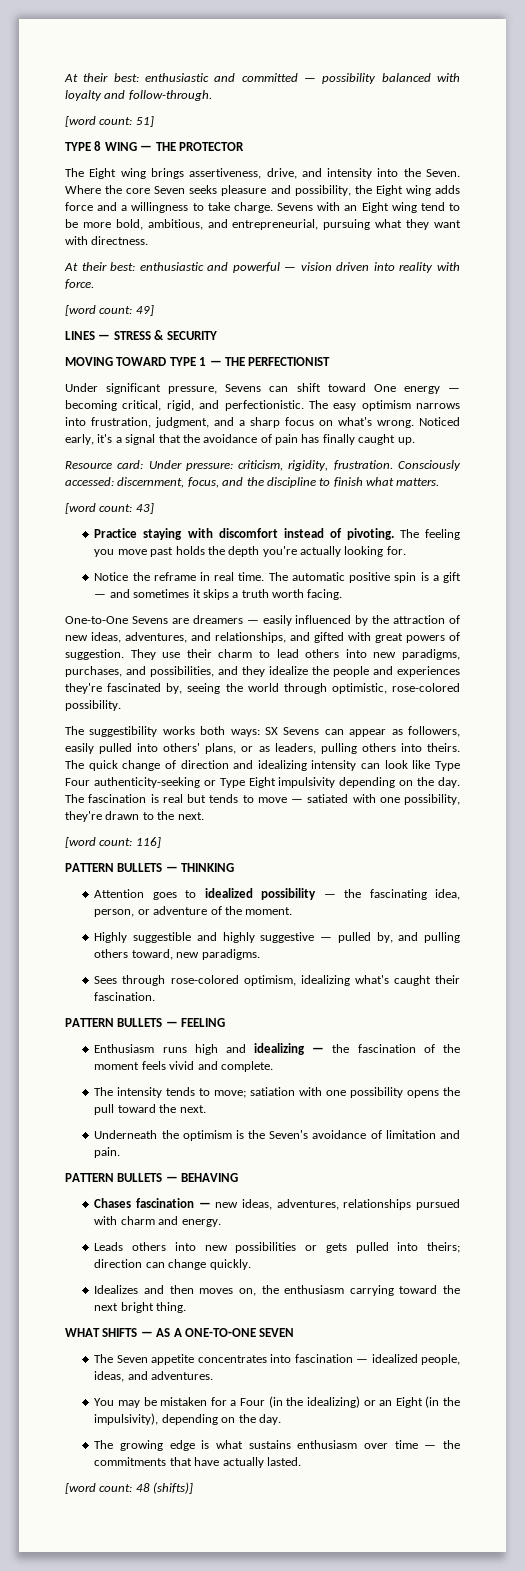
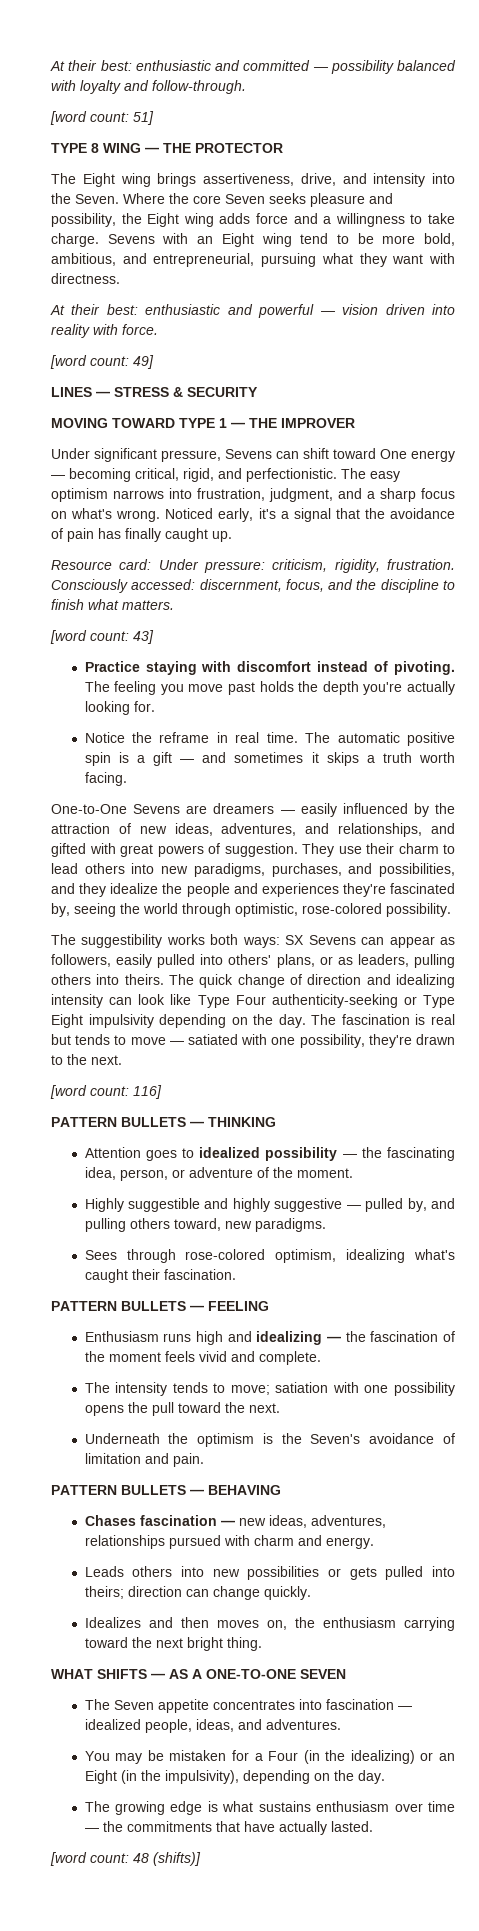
- MOVING TOWARD TYPE 1 — THE PERFECTIONIST
+ MOVING TOWARD TYPE 1 — THE IMPROVER

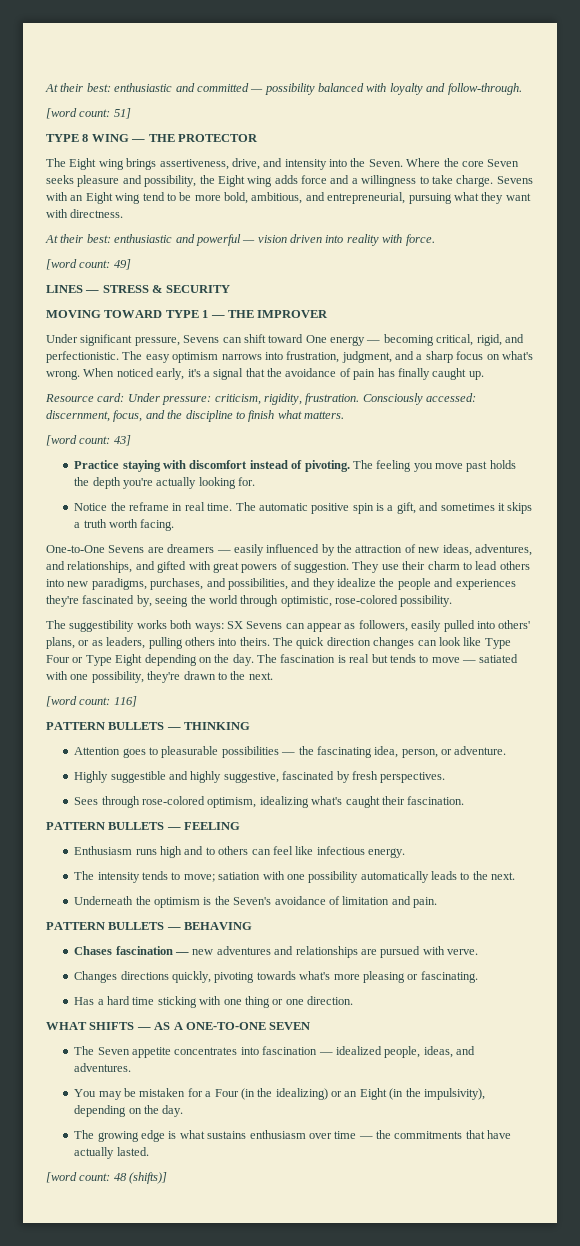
- Noticed early, it's a signal that the avoidance of pain has finally caught up.
+ When noticed early, it's a signal that the avoidance of pain has finally caught up.
- The automatic positive spin is a gift — and sometimes it skips a truth worth facing.
+ The automatic positive spin is a gift, and sometimes it skips a truth worth facing.
- The quick change of direction and idealizing intensity can look like Type Four authenticity-seeking or Type Eight impulsivity depending on the day.
+ The quick direction changes can look like Type Four or Type Eight depending on the day.
- Attention goes to idealized possibility — the fascinating idea, person, or adventure of the moment.
+ Attention goes to pleasurable possibilities — the fascinating idea, person, or adventure.
- Highly suggestible and highly suggestive — pulled by, and pulling others toward, new paradigms.
+ Highly suggestible and highly suggestive, fascinated by fresh perspectives.
- Enthusiasm runs high and idealizing — the fascination of the moment feels vivid and complete.
+ Enthusiasm runs high and to others can feel like infectious energy.
- The intensity tends to move; satiation with one possibility opens the pull toward the next.
+ The intensity tends to move; satiation with one possibility automatically leads to the next.
- Chases fascination — new ideas, adventures, relationships pursued with charm and energy.
- Leads others into new possibilities or gets pulled into theirs; direction can change quickly.
- Idealizes and then moves on, the enthusiasm carrying toward the next bright thing.
+ Chases fascination — new adventures and relationships are pursued with verve.
+ Changes directions quickly, pivoting towards what's more pleasing or fascinating.
+ Has a hard time sticking with one thing or one direction.

